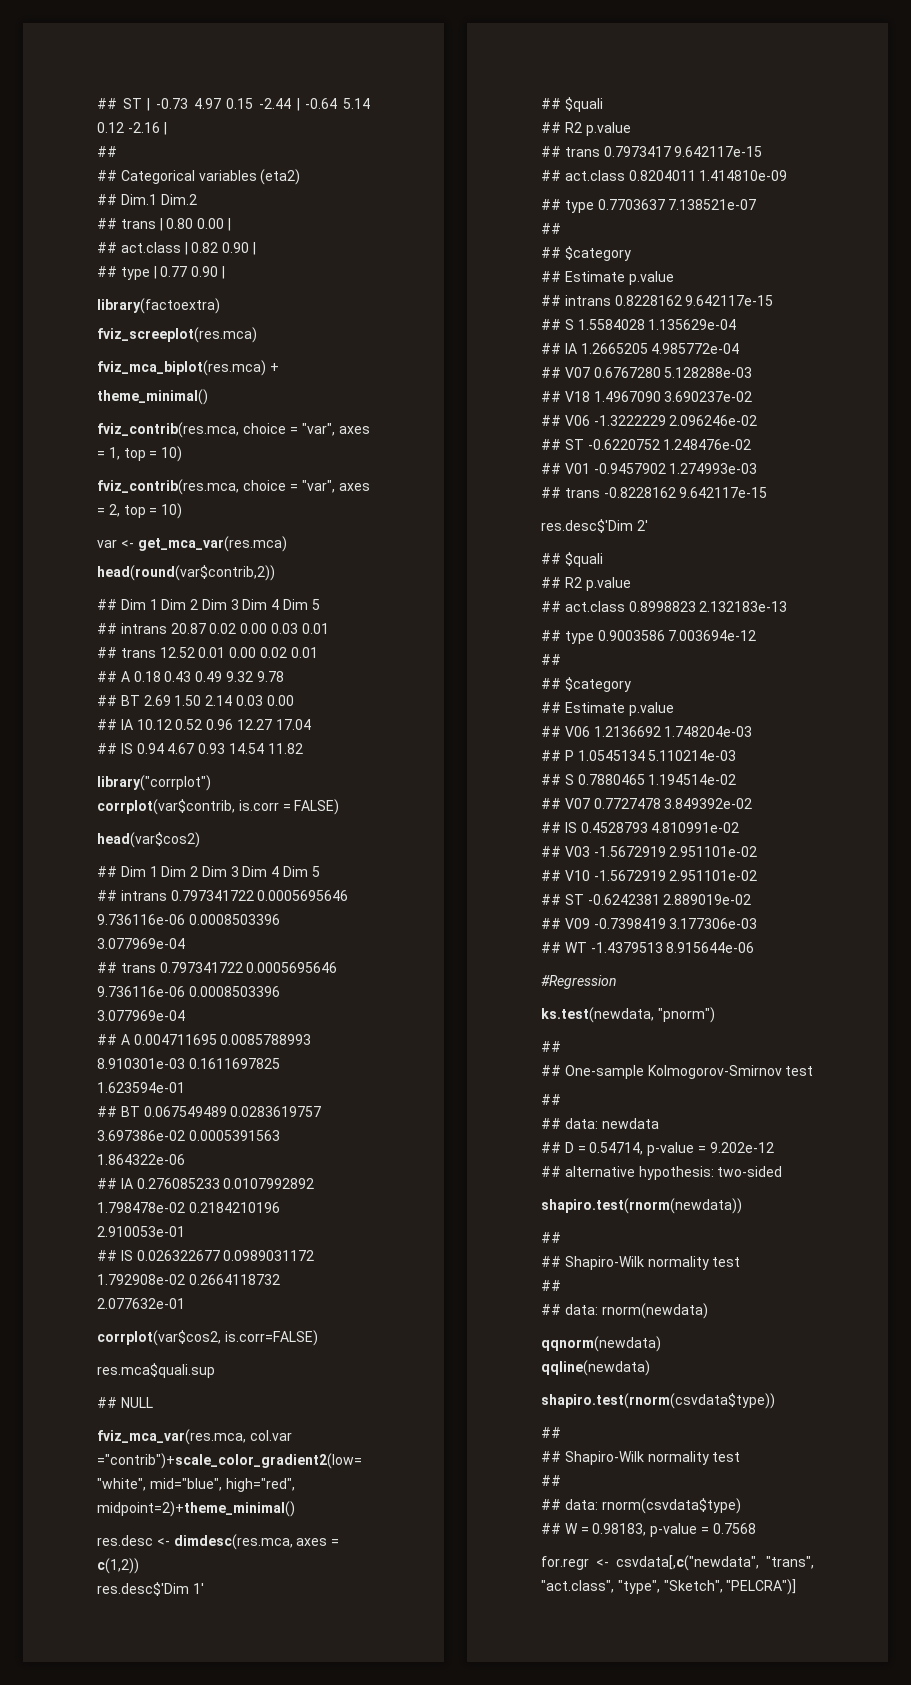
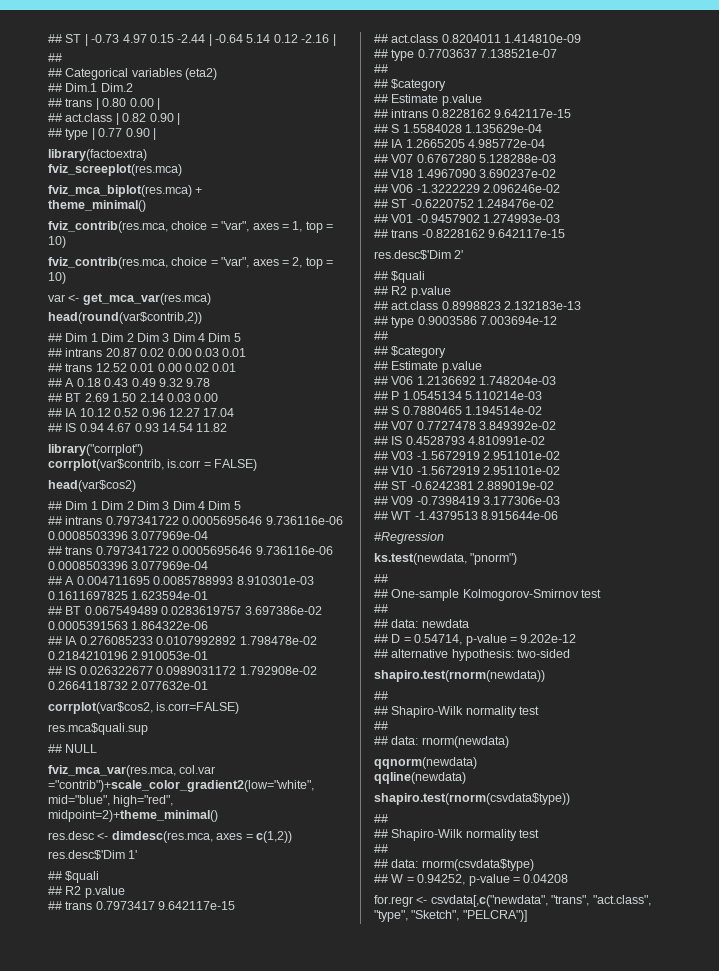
- ## W = 0.98183, p-value = 0.7568
+ ## W = 0.94252, p-value = 0.04208

